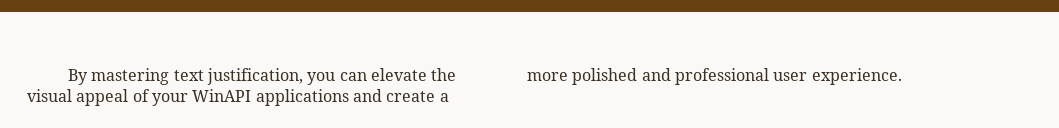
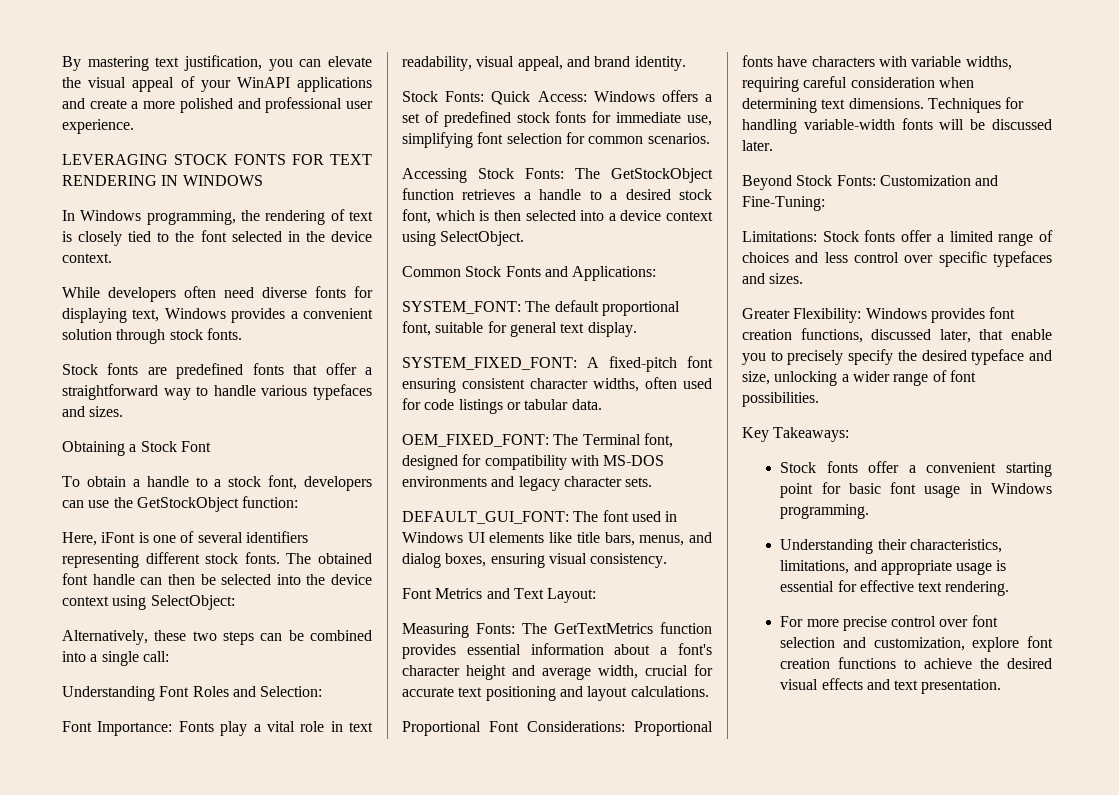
+ LEVERAGING STOCK FONTS FOR TEXT RENDERING IN WINDOWS
+ In Windows programming, the rendering of text is closely tied to the font selected in the device context.
+ While developers often need diverse fonts for displaying text, Windows provides a convenient solution through stock fonts.
+ Stock fonts are predefined fonts that offer a straightforward way to handle various typefaces and sizes.
+ Obtaining a Stock Font
+ To obtain a handle to a stock font, developers can use the GetStockObject function:
+ Here, iFont is one of several identifiers representing different stock fonts. The obtained font handle can then be selected into the device context using SelectObject:
+ Alternatively, these two steps can be combined into a single call:
+ Understanding Font Roles and Selection:
+ Font Importance: Fonts play a vital role in text readability, visual appeal, and brand identity.
+ Stock Fonts: Quick Access: Windows offers a set of predefined stock fonts for immediate use, simplifying font selection for common scenarios.
+ Accessing Stock Fonts: The GetStockObject function retrieves a handle to a desired stock font, which is then selected into a device context using SelectObject.
+ Common Stock Fonts and Applications:
+ SYSTEM_FONT: The default proportional font, suitable for general text display.
+ SYSTEM_FIXED_FONT: A fixed-pitch font ensuring consistent character widths, often used for code listings or tabular data.
+ OEM_FIXED_FONT: The Terminal font, designed for compatibility with MS-DOS environments and legacy character sets.
+ DEFAULT_GUI_FONT: The font used in Windows UI elements like title bars, menus, and dialog boxes, ensuring visual consistency.
+ Font Metrics and Text Layout:
+ Measuring Fonts: The GetTextMetrics function provides essential information about a font's character height and average width, crucial for accurate text positioning and layout calculations.
+ Proportional Font Considerations: Proportional fonts have characters with variable widths, requiring careful consideration when determining text dimensions. Techniques for handling variable-width fonts will be discussed later.
+ Beyond Stock Fonts: Customization and Fine-Tuning:
+ Limitations: Stock fonts offer a limited range of choices and less control over specific typefaces and sizes.
+ Greater Flexibility: Windows provides font creation functions, discussed later, that enable you to precisely specify the desired typeface and size, unlocking a wider range of font possibilities.
+ Key Takeaways:
+ Stock fonts offer a convenient starting point for basic font usage in Windows programming.
+ Understanding their characteristics, limitations, and appropriate usage is essential for effective text rendering.
+ For more precise control over font selection and customization, explore font creation functions to achieve the desired visual effects and text presentation.

